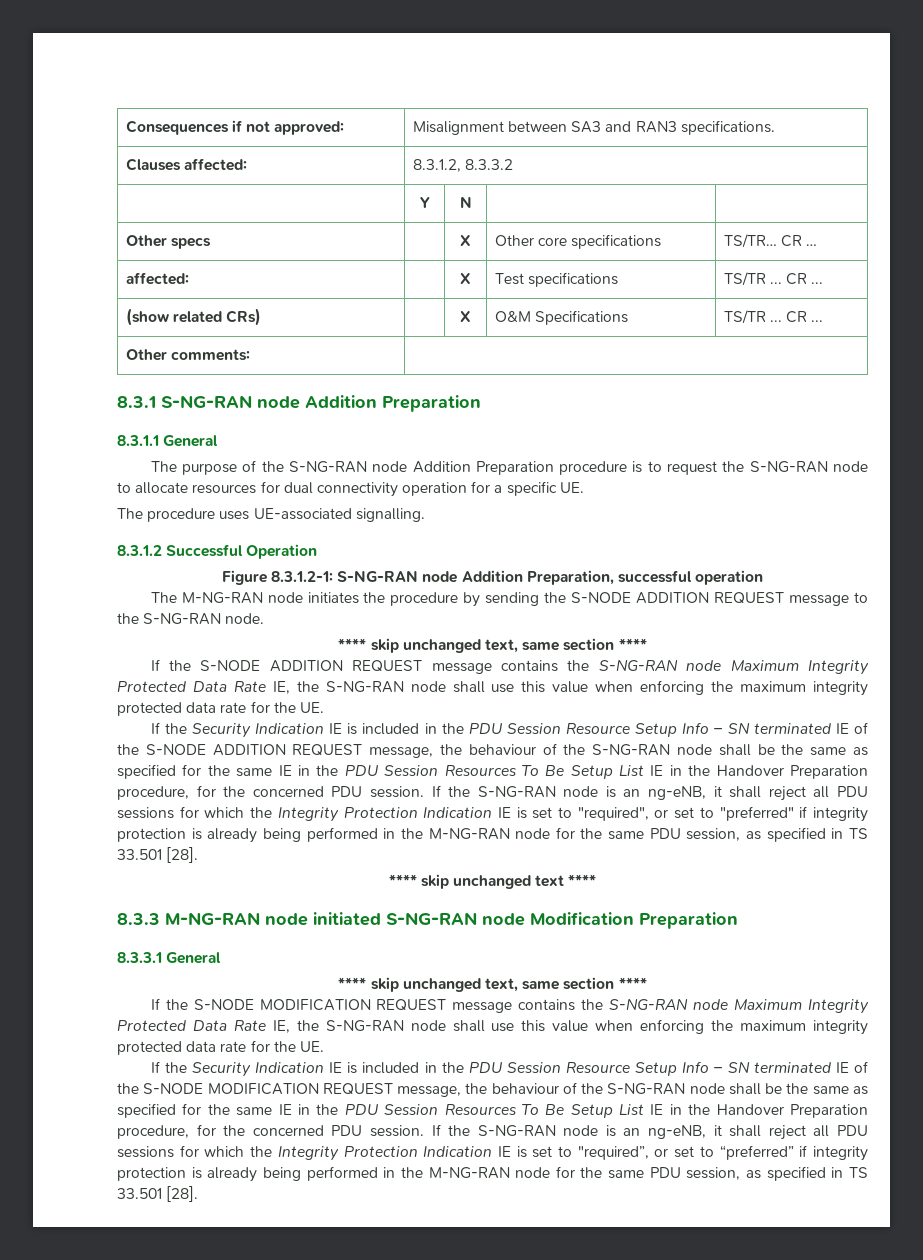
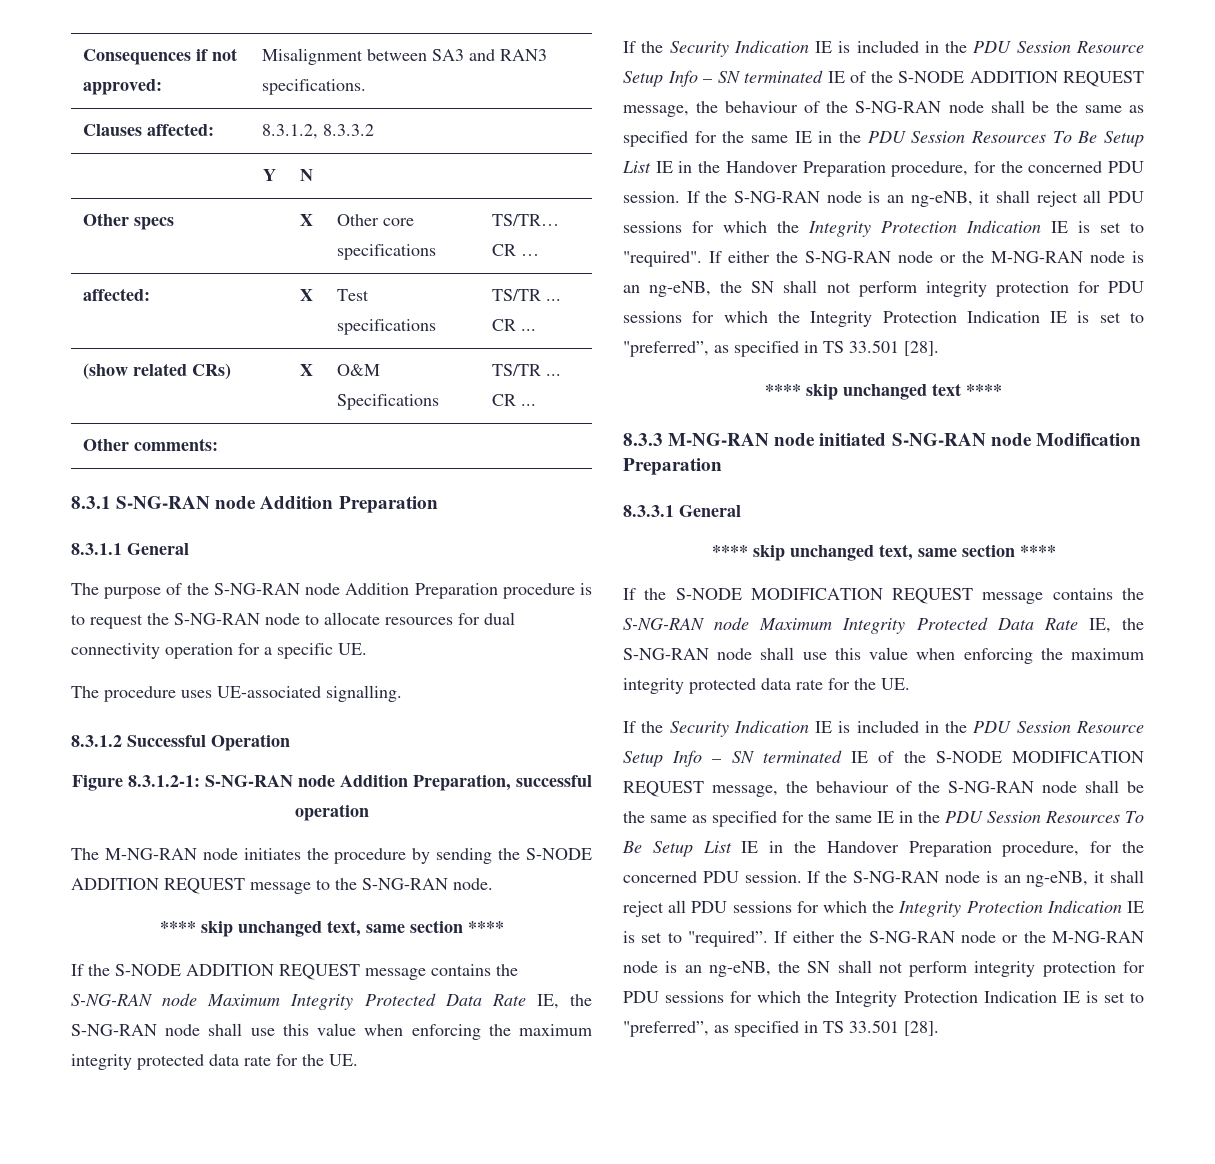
- If the Security Indication IE is included in the PDU Session Resource Setup Info – SN terminated IE of the S-NODE ADDITION REQUEST message, the behaviour of the S-NG-RAN node shall be the same as specified for the same IE in the PDU Session Resources To Be Setup List IE in the Handover Preparation procedure, for the concerned PDU session. If the S-NG-RAN node is an ng-eNB, it shall reject all PDU sessions for which the Integrity Protection Indication IE is set to "required", or set to "preferred" if integrity protection is already being performed in the M-NG-RAN node for the same PDU session, as specified in TS 33.501 [28].
+ If the Security Indication IE is included in the PDU Session Resource Setup Info – SN terminated IE of the S-NODE ADDITION REQUEST message, the behaviour of the S-NG-RAN node shall be the same as specified for the same IE in the PDU Session Resources To Be Setup List IE in the Handover Preparation procedure, for the concerned PDU session. If the S-NG-RAN node is an ng-eNB, it shall reject all PDU sessions for which the Integrity Protection Indication IE is set to "required". If either the S-NG-RAN node or the M-NG-RAN node is an ng-eNB, the SN shall not perform integrity protection for PDU sessions for which the Integrity Protection Indication IE is set to "preferred”, as specified in TS 33.501 [28].
- If the Security Indication IE is included in the PDU Session Resource Setup Info – SN terminated IE of the S-NODE MODIFICATION REQUEST message, the behaviour of the S-NG-RAN node shall be the same as specified for the same IE in the PDU Session Resources To Be Setup List IE in the Handover Preparation procedure, for the concerned PDU session. If the S-NG-RAN node is an ng-eNB, it shall reject all PDU sessions for which the Integrity Protection Indication IE is set to "required”, or set to “preferred” if integrity protection is already being performed in the M-NG-RAN node for the same PDU session, as specified in TS 33.501 [28].
+ If the Security Indication IE is included in the PDU Session Resource Setup Info – SN terminated IE of the S-NODE MODIFICATION REQUEST message, the behaviour of the S-NG-RAN node shall be the same as specified for the same IE in the PDU Session Resources To Be Setup List IE in the Handover Preparation procedure, for the concerned PDU session. If the S-NG-RAN node is an ng-eNB, it shall reject all PDU sessions for which the Integrity Protection Indication IE is set to "required”. If either the S-NG-RAN node or the M-NG-RAN node is an ng-eNB, the SN shall not perform integrity protection for PDU sessions for which the Integrity Protection Indication IE is set to "preferred”, as specified in TS 33.501 [28].

